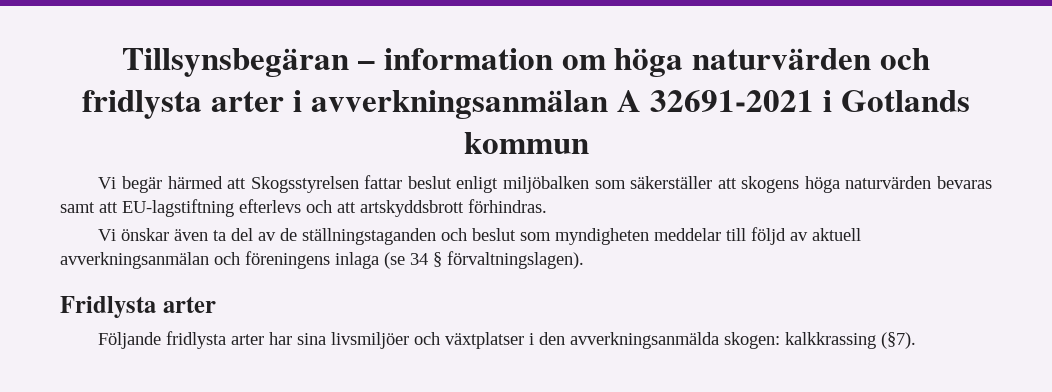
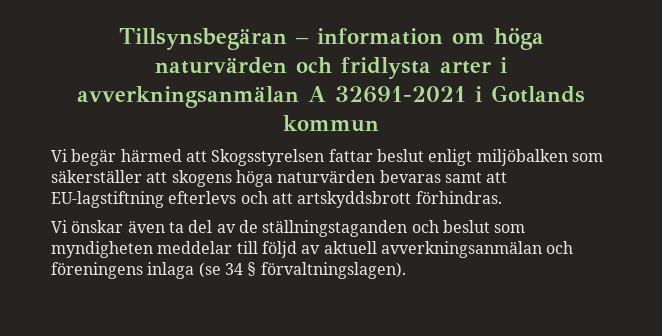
- Fridlysta arter
- Följande fridlysta arter har sina livsmiljöer och växtplatser i den avverkningsanmälda skogen: kalkkrassing (§7).

